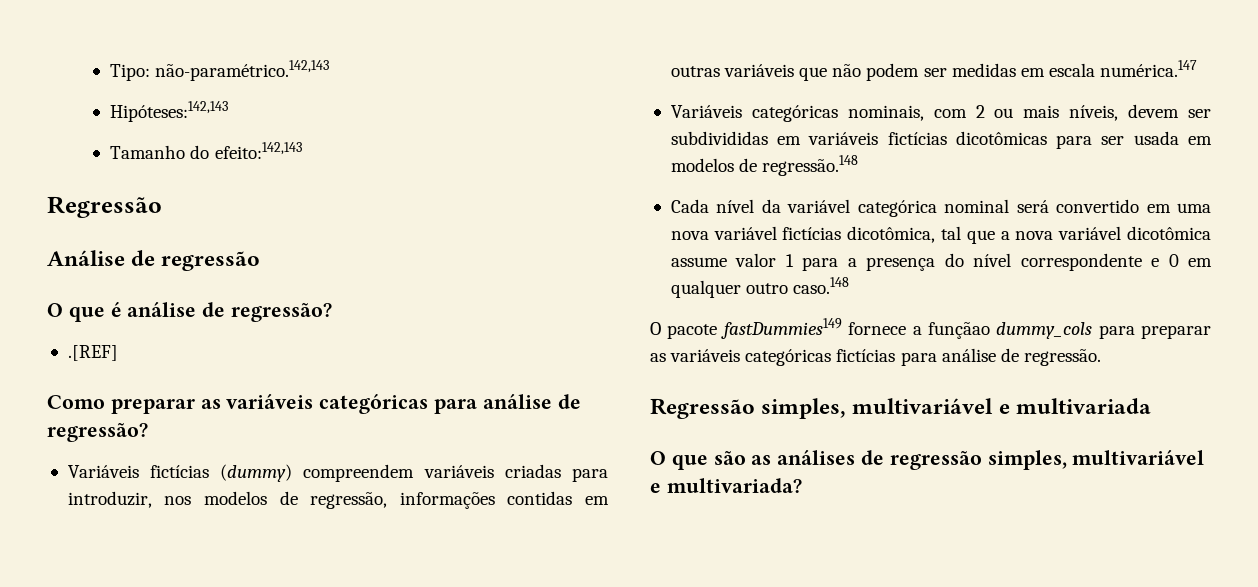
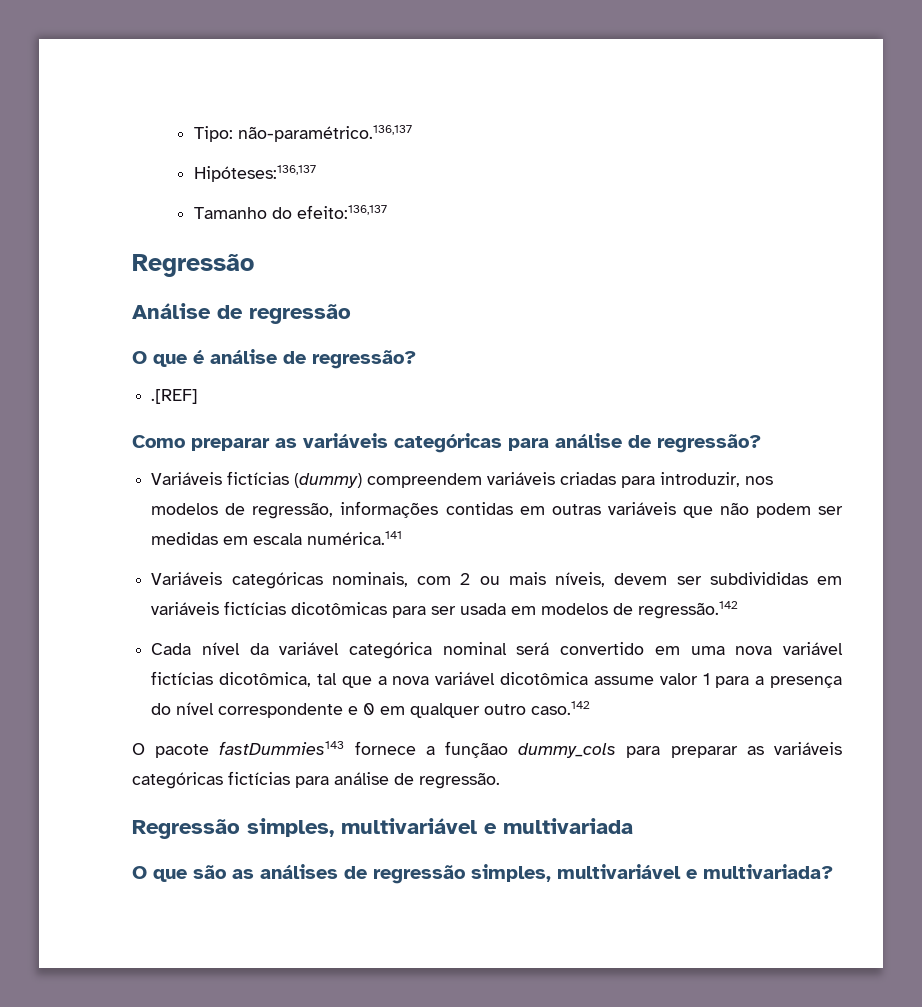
- Tipo: não-paramétrico.142,143
- Hipóteses:142,143
+ Tipo: não-paramétrico.136,137
+ Hipóteses:136,137
- Tamanho do efeito:142,143
+ Tamanho do efeito:136,137
- Variáveis fictícias (dummy) compreendem variáveis criadas para introduzir, nos modelos de regressão, informações contidas em outras variáveis que não podem ser medidas em escala numérica.147
+ Variáveis fictícias (dummy) compreendem variáveis criadas para introduzir, nos modelos de regressão, informações contidas em outras variáveis que não podem ser medidas em escala numérica.141
- Variáveis categóricas nominais, com 2 ou mais níveis, devem ser subdivididas em variáveis fictícias dicotômicas para ser usada em modelos de regressão.148
+ Variáveis categóricas nominais, com 2 ou mais níveis, devem ser subdivididas em variáveis fictícias dicotômicas para ser usada em modelos de regressão.142
- Cada nível da variável categórica nominal será convertido em uma nova variável fictícias dicotômica, tal que a nova variável dicotômica assume valor 1 para a presença do nível correspondente e 0 em qualquer outro caso.148
+ Cada nível da variável categórica nominal será convertido em uma nova variável fictícias dicotômica, tal que a nova variável dicotômica assume valor 1 para a presença do nível correspondente e 0 em qualquer outro caso.142
- O pacote fastDummies149 fornece a funçãao dummy_cols para preparar as variáveis categóricas fictícias para análise de regressão.
+ O pacote fastDummies143 fornece a funçãao dummy_cols para preparar as variáveis categóricas fictícias para análise de regressão.

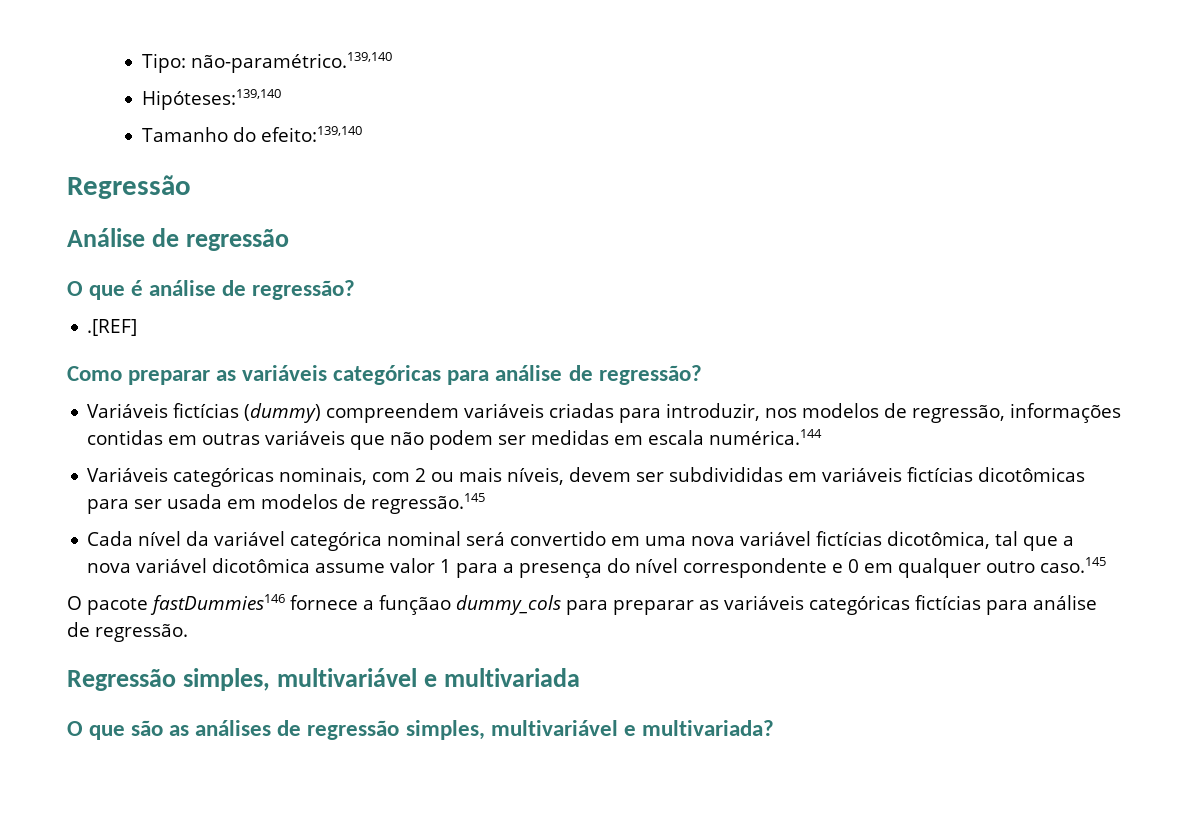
- Tipo: não-paramétrico.136,137
- Hipóteses:136,137
+ Tipo: não-paramétrico.139,140
+ Hipóteses:139,140
- Tamanho do efeito:136,137
+ Tamanho do efeito:139,140
- Variáveis fictícias (dummy) compreendem variáveis criadas para introduzir, nos modelos de regressão, informações contidas em outras variáveis que não podem ser medidas em escala numérica.141
+ Variáveis fictícias (dummy) compreendem variáveis criadas para introduzir, nos modelos de regressão, informações contidas em outras variáveis que não podem ser medidas em escala numérica.144
- Variáveis categóricas nominais, com 2 ou mais níveis, devem ser subdivididas em variáveis fictícias dicotômicas para ser usada em modelos de regressão.142
+ Variáveis categóricas nominais, com 2 ou mais níveis, devem ser subdivididas em variáveis fictícias dicotômicas para ser usada em modelos de regressão.145
- Cada nível da variável categórica nominal será convertido em uma nova variável fictícias dicotômica, tal que a nova variável dicotômica assume valor 1 para a presença do nível correspondente e 0 em qualquer outro caso.142
+ Cada nível da variável categórica nominal será convertido em uma nova variável fictícias dicotômica, tal que a nova variável dicotômica assume valor 1 para a presença do nível correspondente e 0 em qualquer outro caso.145
- O pacote fastDummies143 fornece a funçãao dummy_cols para preparar as variáveis categóricas fictícias para análise de regressão.
+ O pacote fastDummies146 fornece a funçãao dummy_cols para preparar as variáveis categóricas fictícias para análise de regressão.

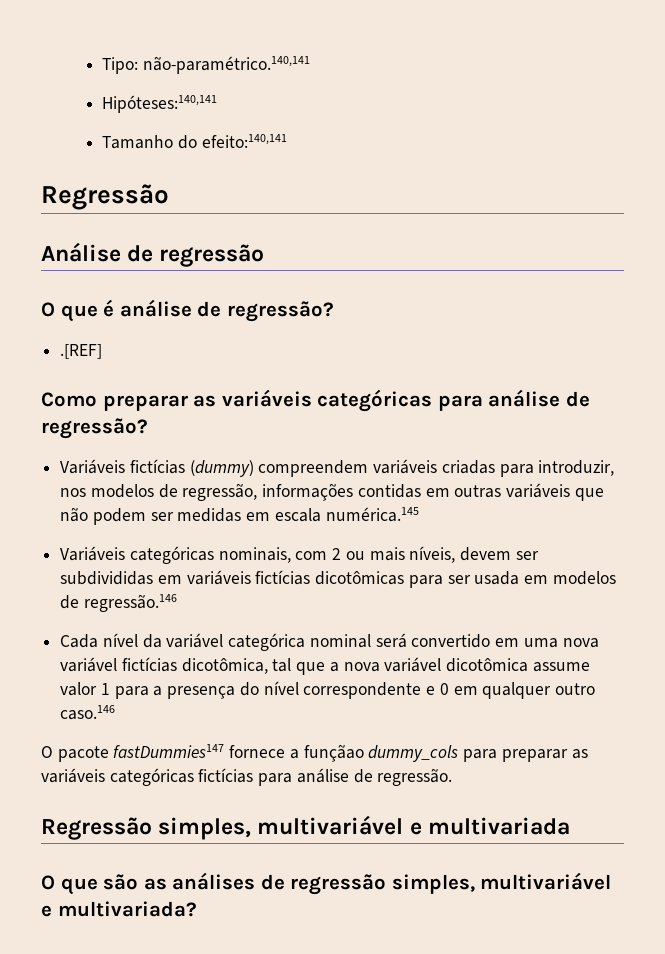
- Tipo: não-paramétrico.139,140
- Hipóteses:139,140
+ Tipo: não-paramétrico.140,141
+ Hipóteses:140,141
- Tamanho do efeito:139,140
+ Tamanho do efeito:140,141
- Variáveis fictícias (dummy) compreendem variáveis criadas para introduzir, nos modelos de regressão, informações contidas em outras variáveis que não podem ser medidas em escala numérica.144
+ Variáveis fictícias (dummy) compreendem variáveis criadas para introduzir, nos modelos de regressão, informações contidas em outras variáveis que não podem ser medidas em escala numérica.145
- Variáveis categóricas nominais, com 2 ou mais níveis, devem ser subdivididas em variáveis fictícias dicotômicas para ser usada em modelos de regressão.145
+ Variáveis categóricas nominais, com 2 ou mais níveis, devem ser subdivididas em variáveis fictícias dicotômicas para ser usada em modelos de regressão.146
- Cada nível da variável categórica nominal será convertido em uma nova variável fictícias dicotômica, tal que a nova variável dicotômica assume valor 1 para a presença do nível correspondente e 0 em qualquer outro caso.145
+ Cada nível da variável categórica nominal será convertido em uma nova variável fictícias dicotômica, tal que a nova variável dicotômica assume valor 1 para a presença do nível correspondente e 0 em qualquer outro caso.146
- O pacote fastDummies146 fornece a funçãao dummy_cols para preparar as variáveis categóricas fictícias para análise de regressão.
+ O pacote fastDummies147 fornece a funçãao dummy_cols para preparar as variáveis categóricas fictícias para análise de regressão.

